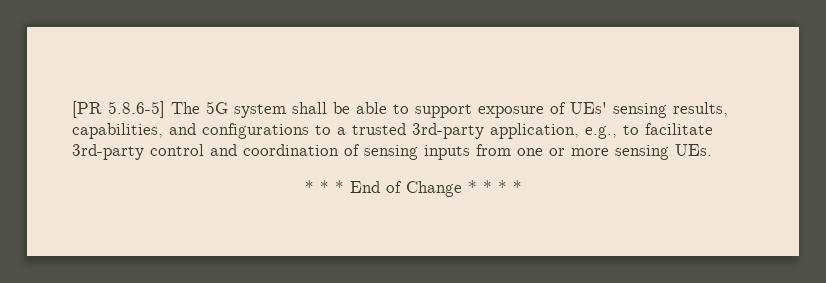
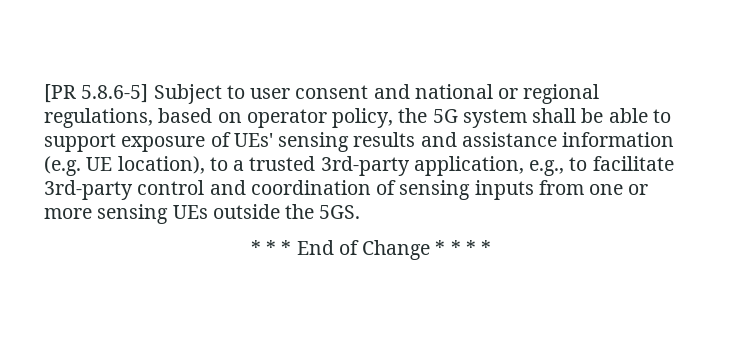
- [PR 5.8.6-5] The 5G system shall be able to support exposure of UEs' sensing results, capabilities, and configurations to a trusted 3rd-party application, e.g., to facilitate 3rd-party control and coordination of sensing inputs from one or more sensing UEs.
+ [PR 5.8.6-5] Subject to user consent and national or regional regulations, based on operator policy, the 5G system shall be able to support exposure of UEs' sensing results and assistance information (e.g. UE location), to a trusted 3rd-party application, e.g., to facilitate 3rd-party control and coordination of sensing inputs from one or more sensing UEs outside the 5GS.

